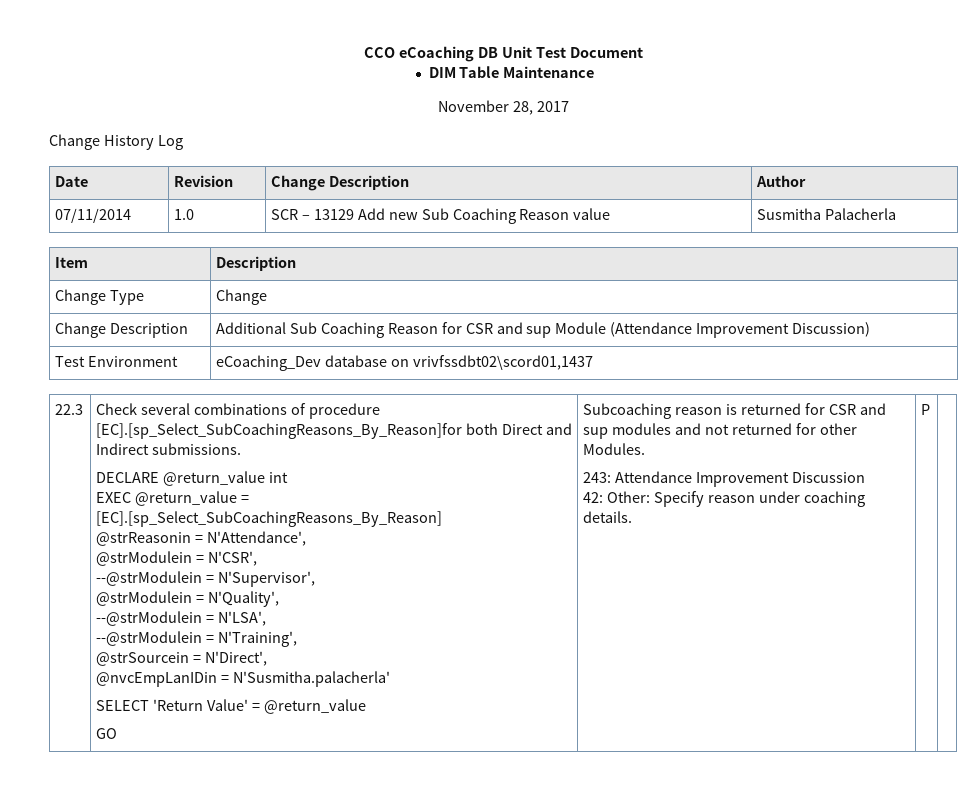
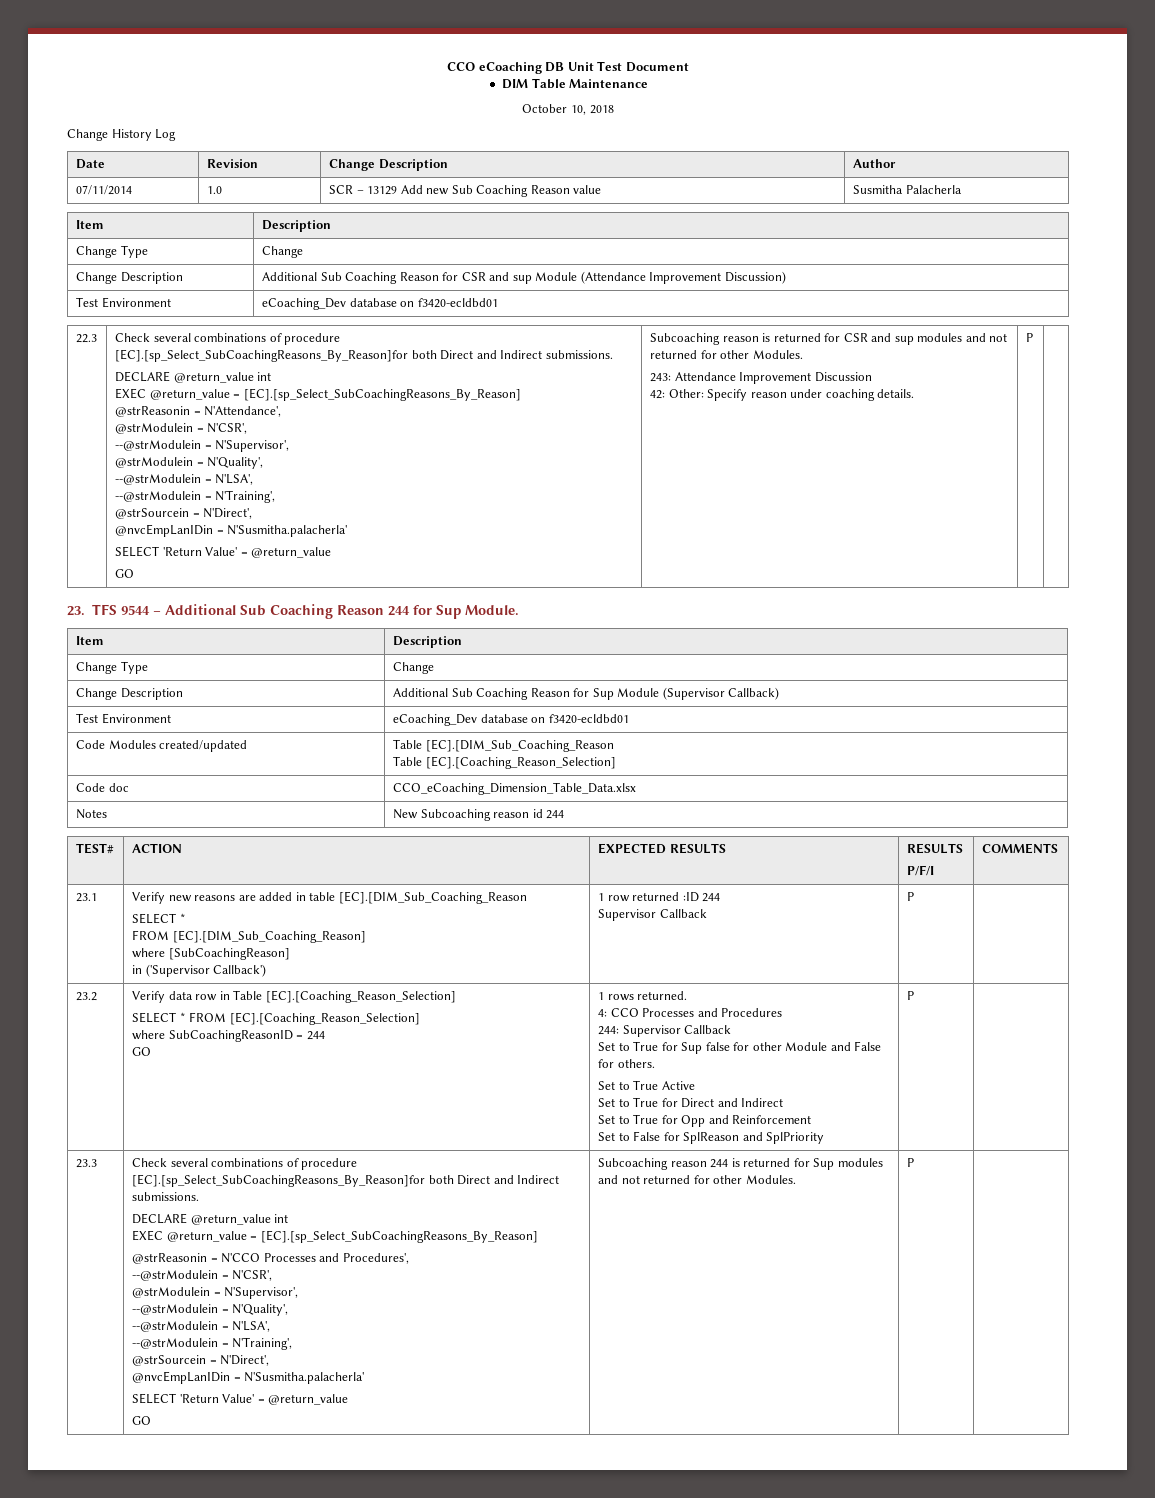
- November 28, 2017
+ October 10, 2018
  Change Description | Additional Sub Coaching Reason for CSR and sup Module (Attendance Improvement Discussion)
- Test Environment | eCoaching_Dev database on vrivfssdbt02\scord01,1437
+ Test Environment | eCoaching_Dev database on f3420-ecldbd01
+ 23. TFS 9544 – Additional Sub Coaching Reason 244 for Sup Module.
+ Item | Description
+ Change Type | Change
+ Change Description | Additional Sub Coaching Reason for Sup Module (Supervisor Callback)
+ Test Environment | eCoaching_Dev database on f3420-ecldbd01
+ Code Modules created/updated | Table [EC].[DIM_Sub_Coaching_Reason
+ Table [EC].[Coaching_Reason_Selection]
+ Code doc | CCO_eCoaching_Dimension_Table_Data.xlsx
+ Notes | New Subcoaching reason id 244
+ TEST# | ACTION | EXPECTED RESULTS | RESULTS
+ P/F/I | COMMENTS
+ 23.1 | Verify new reasons are added in table [EC].[DIM_Sub_Coaching_Reason
+ SELECT *
+ FROM [EC].[DIM_Sub_Coaching_Reason]
+ where [SubCoachingReason]
+ in ('Supervisor Callback') | 1 row returned :ID 244
+ Supervisor Callback | P |
+ 23.2 | Verify data row in Table [EC].[Coaching_Reason_Selection]
+ SELECT * FROM [EC].[Coaching_Reason_Selection]
+ where SubCoachingReasonID = 244
+ GO | 1 rows returned.
+ 4: CCO Processes and Procedures
+ 244: Supervisor Callback
+ Set to True for Sup false for other Module and False for others.
+ Set to True Active
+ Set to True for Direct and Indirect
+ Set to True for Opp and Reinforcement
+ Set to False for SplReason and SplPriority | P |
+ 23.3 | Check several combinations of procedure [EC].[sp_Select_SubCoachingReasons_By_Reason]for both Direct and Indirect submissions.
+ DECLARE @return_value int
+ EXEC @return_value = [EC].[sp_Select_SubCoachingReasons_By_Reason]
+ @strReasonin = N'CCO Processes and Procedures',
+ --@strModulein = N'CSR',
+ @strModulein = N'Supervisor',
+ --@strModulein = N'Quality',
+ --@strModulein = N'LSA',
+ --@strModulein = N'Training',
+ @strSourcein = N'Direct',
+ @nvcEmpLanIDin = N'Susmitha.palacherla'
+ SELECT 'Return Value' = @return_value
+ GO | Subcoaching reason 244 is returned for Sup modules and not returned for other Modules. | P

